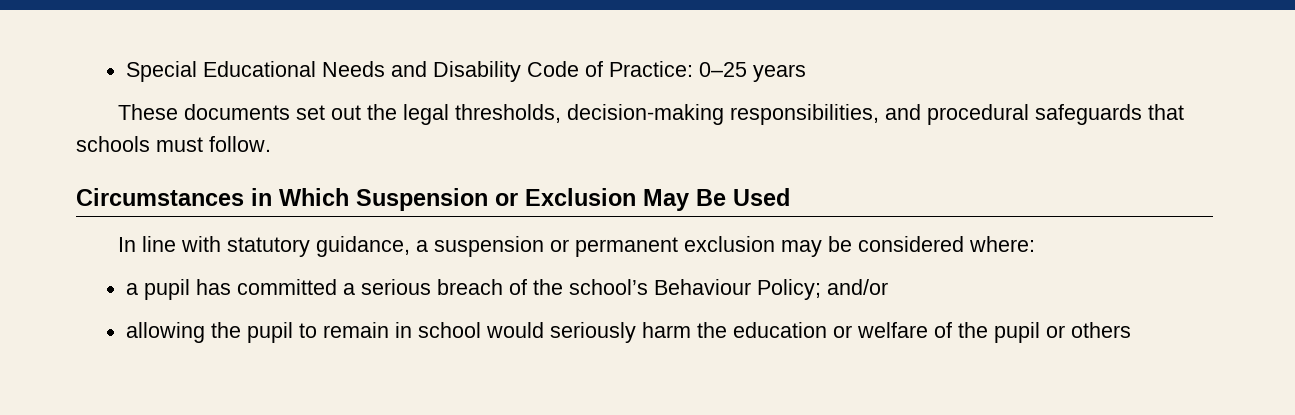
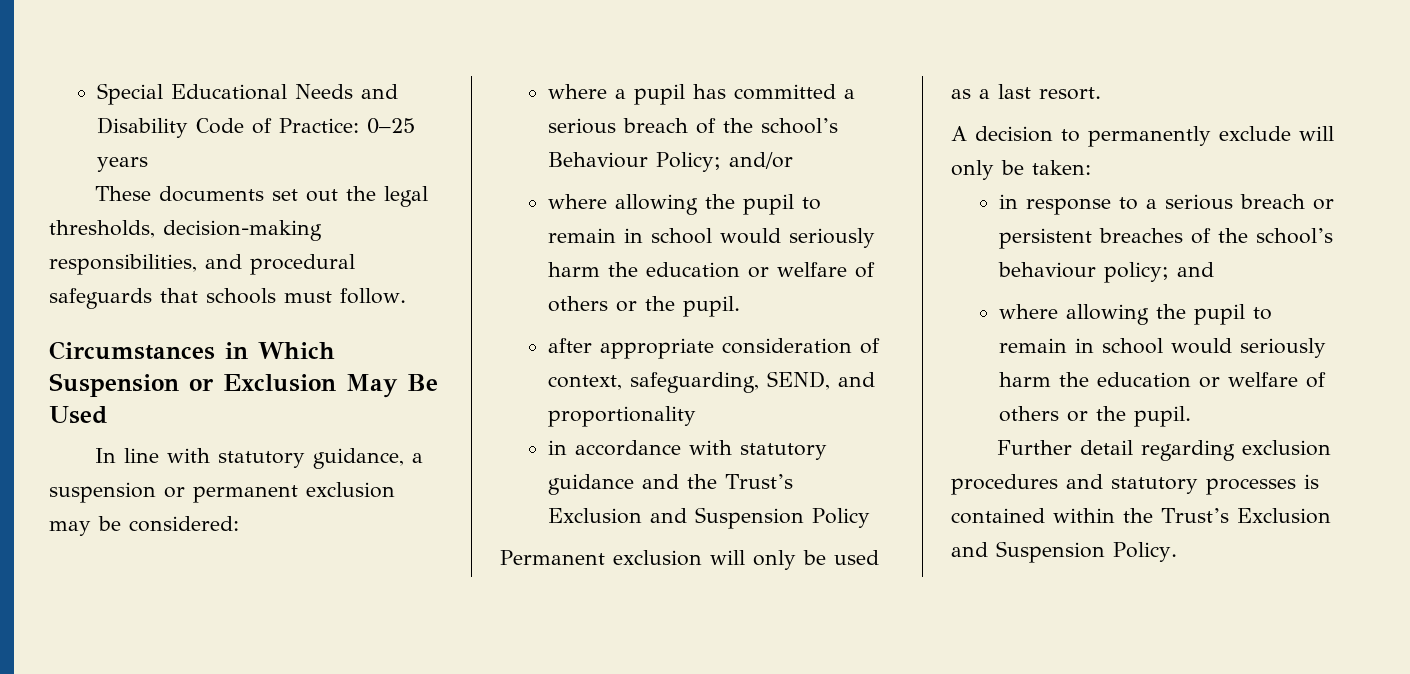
- In line with statutory guidance, a suspension or permanent exclusion may be considered where:
- a pupil has committed a serious breach of the school’s Behaviour Policy; and/or
- allowing the pupil to remain in school would seriously harm the education or welfare of the pupil or others
+ In line with statutory guidance, a suspension or permanent exclusion may be considered:
+ where a pupil has committed a serious breach of the school’s Behaviour Policy; and/or
+ where allowing the pupil to remain in school would seriously harm the education or welfare of others or the pupil.
+ after appropriate consideration of context, safeguarding, SEND, and proportionality
+ in accordance with statutory guidance and the Trust’s Exclusion and Suspension Policy
+ Permanent exclusion will only be used as a last resort.
+ A decision to permanently exclude will only be taken:
+ in response to a serious breach or persistent breaches of the school’s behaviour policy; and
+ where allowing the pupil to remain in school would seriously harm the education or welfare of others or the pupil.
+ Further detail regarding exclusion procedures and statutory processes is contained within the Trust’s Exclusion and Suspension Policy.

